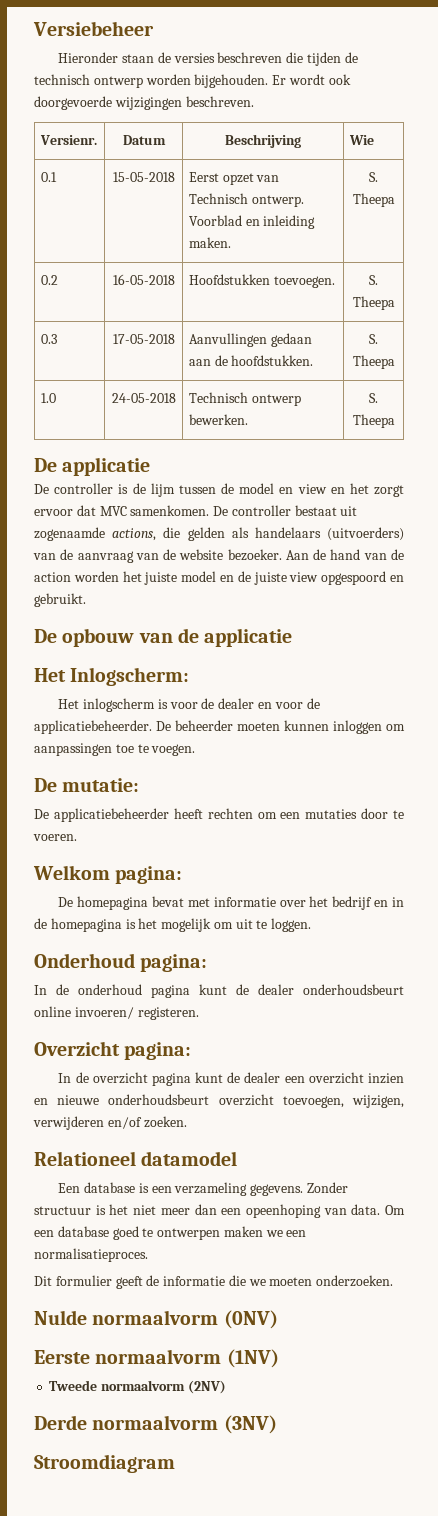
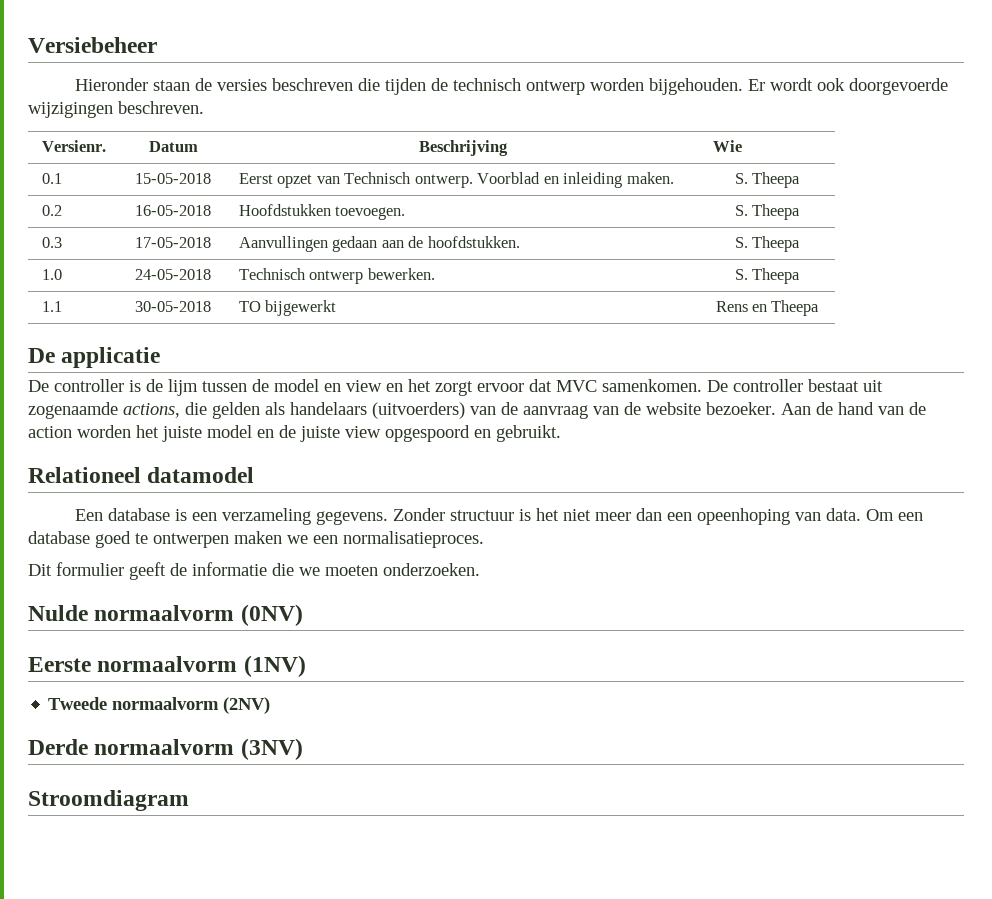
+ 1.1 | 30-05-2018 | TO bijgewerkt | Rens en Theepa
- De opbouw van de applicatie
- Het Inlogscherm:
- Het inlogscherm is voor de dealer en voor de applicatiebeheerder. De beheerder moeten kunnen inloggen om aanpassingen toe te voegen.
- De mutatie:
- De applicatiebeheerder heeft rechten om een mutaties door te voeren.
- Welkom pagina:
- De homepagina bevat met informatie over het bedrijf en in de homepagina is het mogelijk om uit te loggen.
- Onderhoud pagina:
- In de onderhoud pagina kunt de dealer onderhoudsbeurt online invoeren/ registeren.
- Overzicht pagina:
- In de overzicht pagina kunt de dealer een overzicht inzien en nieuwe onderhoudsbeurt overzicht toevoegen, wijzigen, verwijderen en/of zoeken.

